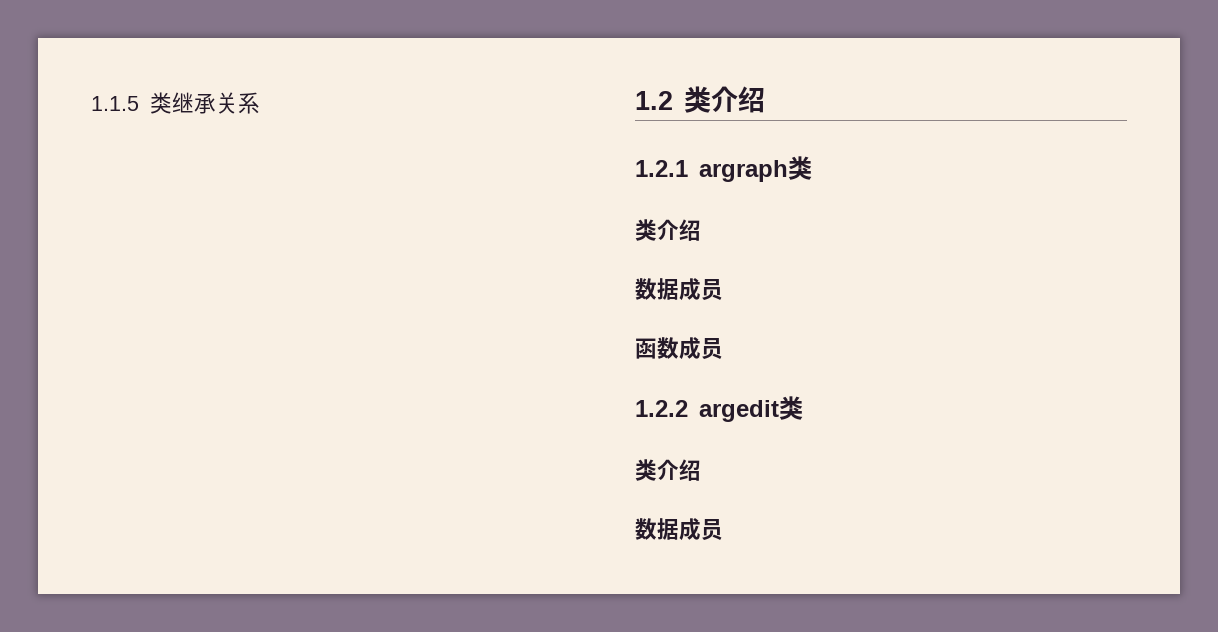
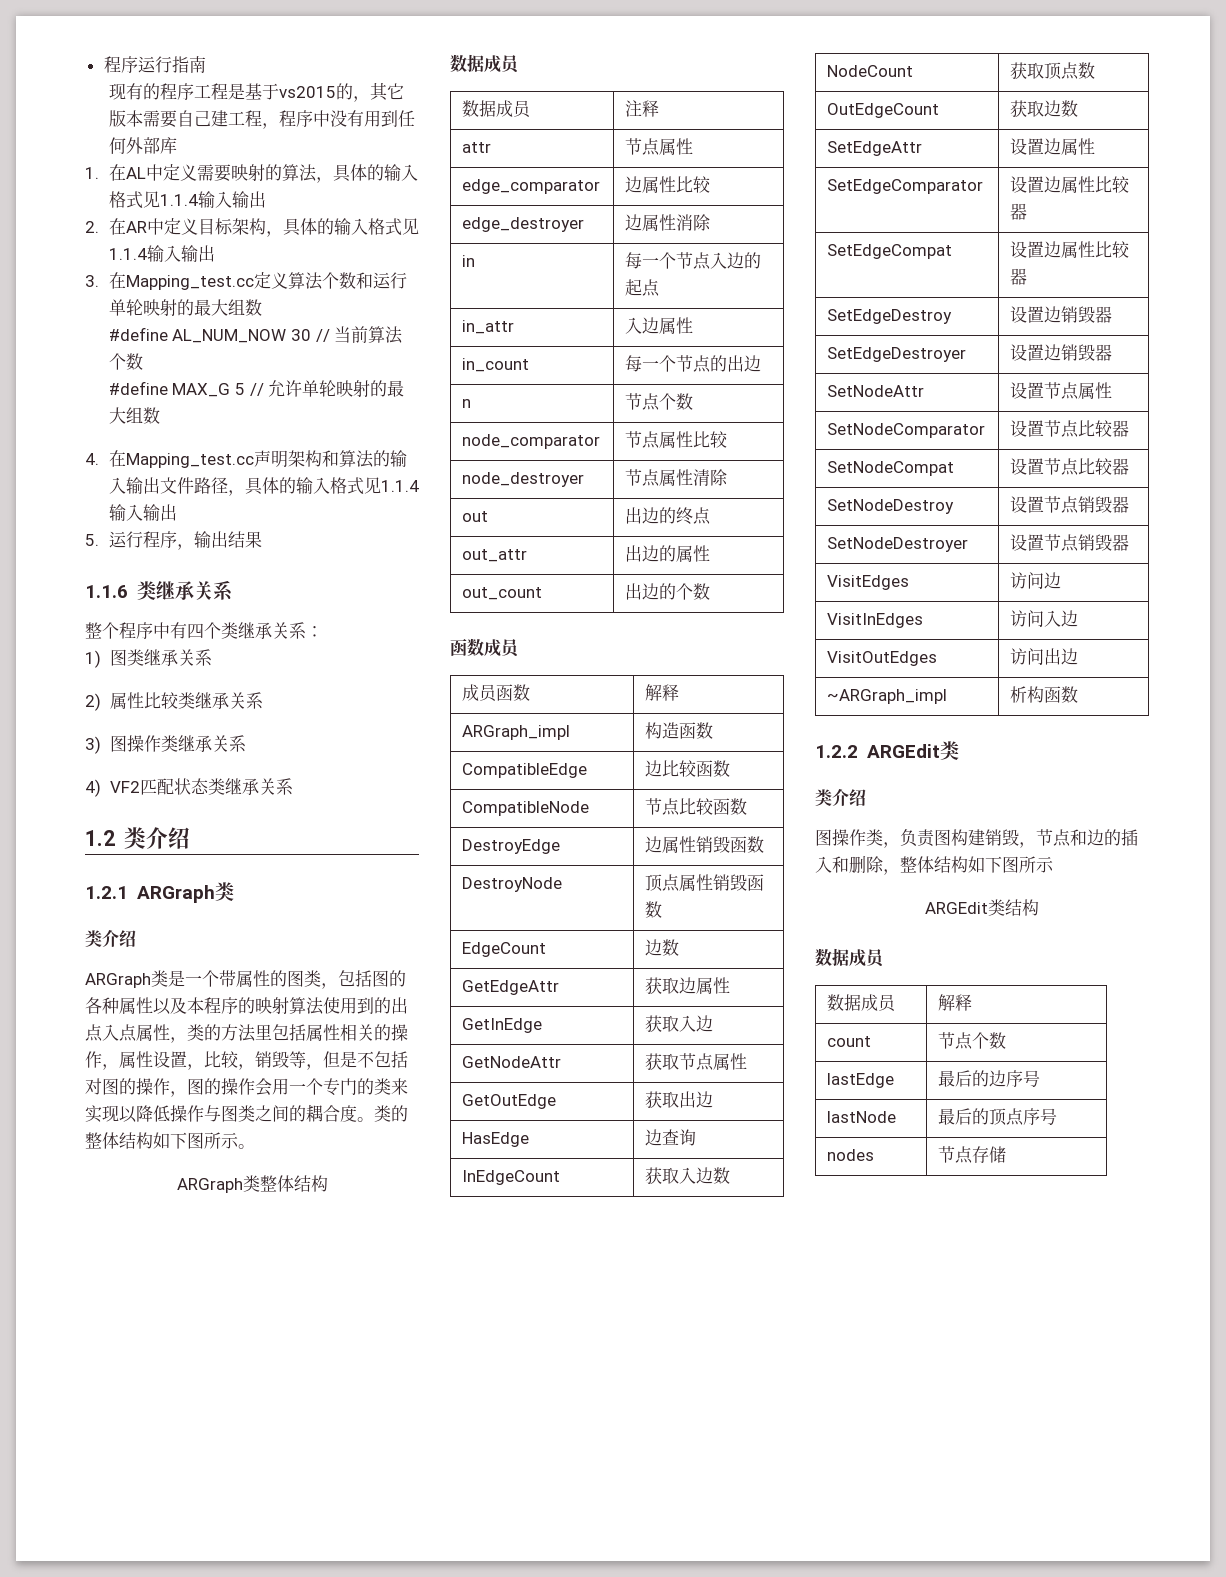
- 1.1.5类继承关系
+ 程序运行指南
+ 现有的程序工程是基于vs2015的，其它版本需要自己建工程，程序中没有用到任何外部库
+ 1.在AL中定义需要映射的算法，具体的输入格式见1.1.4输入输出
+ 2.在AR中定义目标架构，具体的输入格式见1.1.4输入输出
+ 3.在Mapping_test.cc定义算法个数和运行单轮映射的最大组数
+ #define AL_NUM_NOW 30 // 当前算法个数
+ #define MAX_G 5 // 允许单轮映射的最大组数
+ 4.在Mapping_test.cc声明架构和算法的输入输出文件路径，具体的输入格式见1.1.4输入输出
+ 5.运行程序，输出结果
+ 1.1.6类继承关系
+ 整个程序中有四个类继承关系：
+ 1)图类继承关系
+ 2)属性比较类继承关系
+ 3)图操作类继承关系
+ 4) VF2匹配状态类继承关系
- 1.2.1 argraph类
+ 1.2.1 ARGraph类
  类介绍
+ ARGraph类是一个带属性的图类，包括图的各种属性以及本程序的映射算法使用到的出点入点属性，类的方法里包括属性相关的操作，属性设置，比较，销毁等，但是不包括对图的操作，图的操作会用一个专门的类来实现以降低操作与图类之间的耦合度。类的整体结构如下图所示。
+ ARGraph类整体结构
  数据成员
+ 数据成员 | 注释
+ attr | 节点属性
+ edge_comparator | 边属性比较
+ edge_destroyer | 边属性消除
+ in | 每一个节点入边的起点
+ in_attr | 入边属性
+ in_count | 每一个节点的出边
+ n | 节点个数
+ node_comparator | 节点属性比较
+ node_destroyer | 节点属性清除
+ out | 出边的终点
+ out_attr | 出边的属性
+ out_count | 出边的个数
  函数成员
+ 成员函数 | 解释
+ ARGraph_impl | 构造函数
+ CompatibleEdge | 边比较函数
+ CompatibleNode | 节点比较函数
+ DestroyEdge | 边属性销毁函数
+ DestroyNode | 顶点属性销毁函数
+ EdgeCount | 边数
+ GetEdgeAttr | 获取边属性
+ GetInEdge | 获取入边
+ GetNodeAttr | 获取节点属性
+ GetOutEdge | 获取出边
+ HasEdge | 边查询
+ InEdgeCount | 获取入边数
+ NodeCount | 获取顶点数
+ OutEdgeCount | 获取边数
+ SetEdgeAttr | 设置边属性
+ SetEdgeComparator | 设置边属性比较器
+ SetEdgeCompat | 设置边属性比较器
+ SetEdgeDestroy | 设置边销毁器
+ SetEdgeDestroyer | 设置边销毁器
+ SetNodeAttr | 设置节点属性
+ SetNodeComparator | 设置节点比较器
+ SetNodeCompat | 设置节点比较器
+ SetNodeDestroy | 设置节点销毁器
+ SetNodeDestroyer | 设置节点销毁器
+ VisitEdges | 访问边
+ VisitInEdges | 访问入边
+ VisitOutEdges | 访问出边
+ ~ARGraph_impl | 析构函数
- 1.2.2 argedit类
+ 1.2.2 ARGEdit类
  类介绍
+ 图操作类，负责图构建销毁，节点和边的插入和删除，整体结构如下图所示
+ ARGEdit类结构
  数据成员
+ 数据成员 | 解释
+ count | 节点个数
+ lastEdge | 最后的边序号
+ lastNode | 最后的顶点序号
+ nodes | 节点存储

